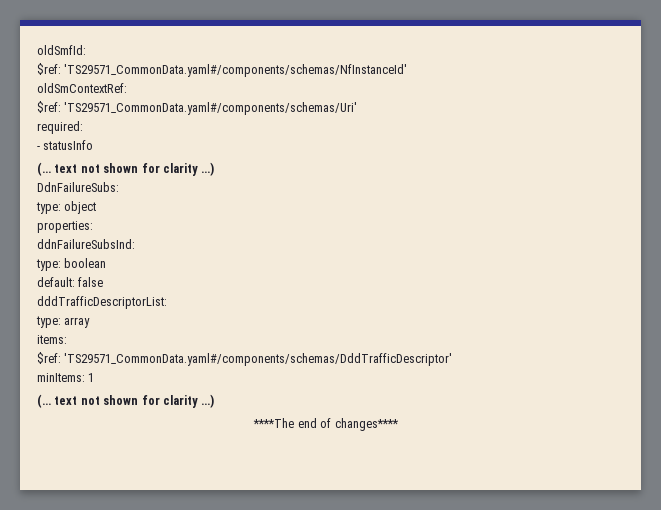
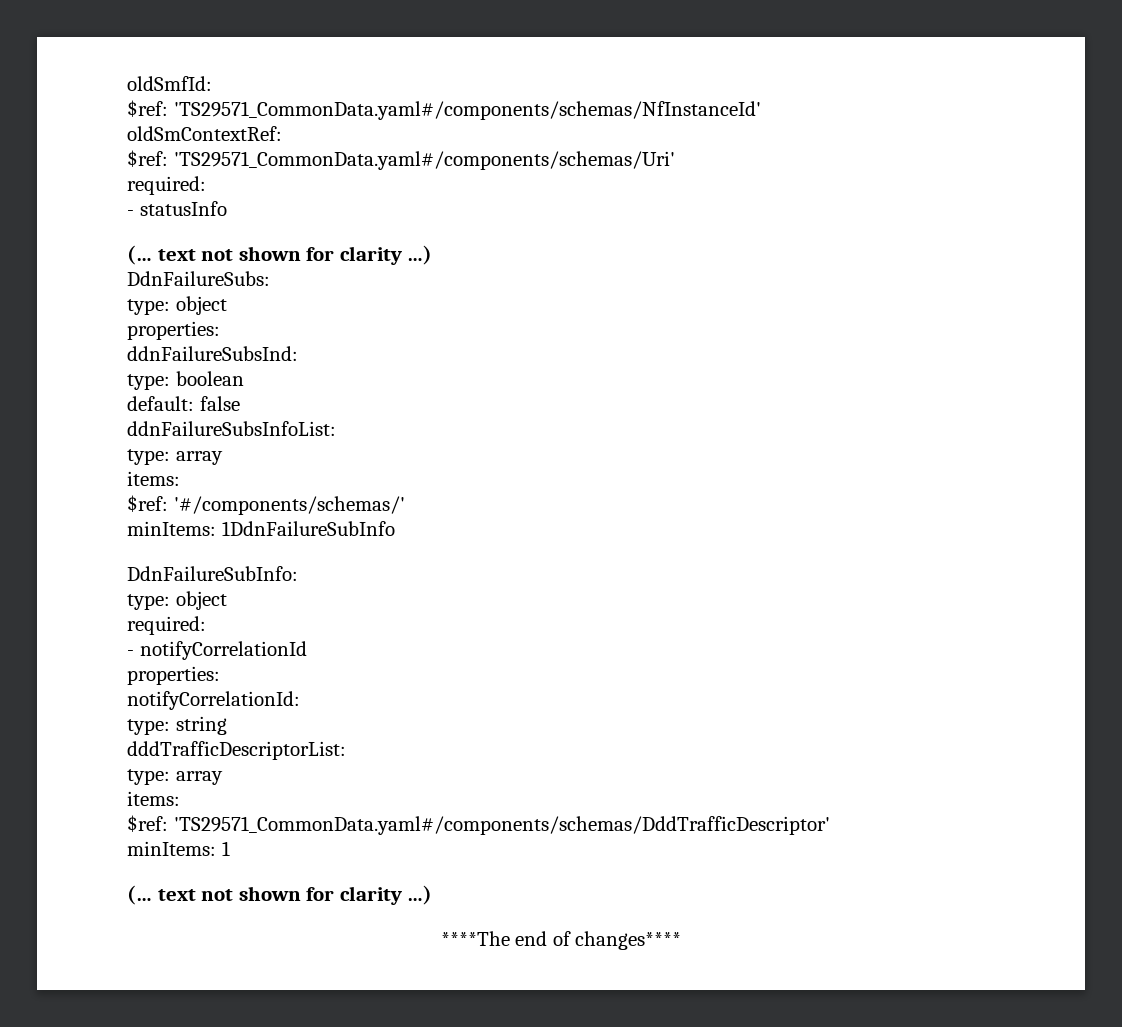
+ ddnFailureSubsInfoList:
+ type: array
+ items:
+ $ref: '#/components/schemas/'
+ minItems: 1DdnFailureSubInfo
+ DdnFailureSubInfo:
+ type: object
+ required:
+ - notifyCorrelationId
+ properties:
+ notifyCorrelationId:
+ type: string

